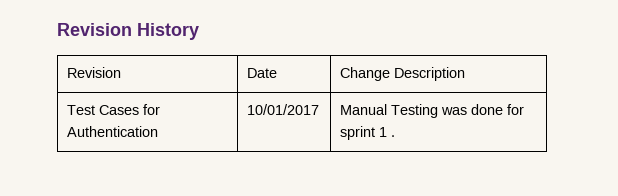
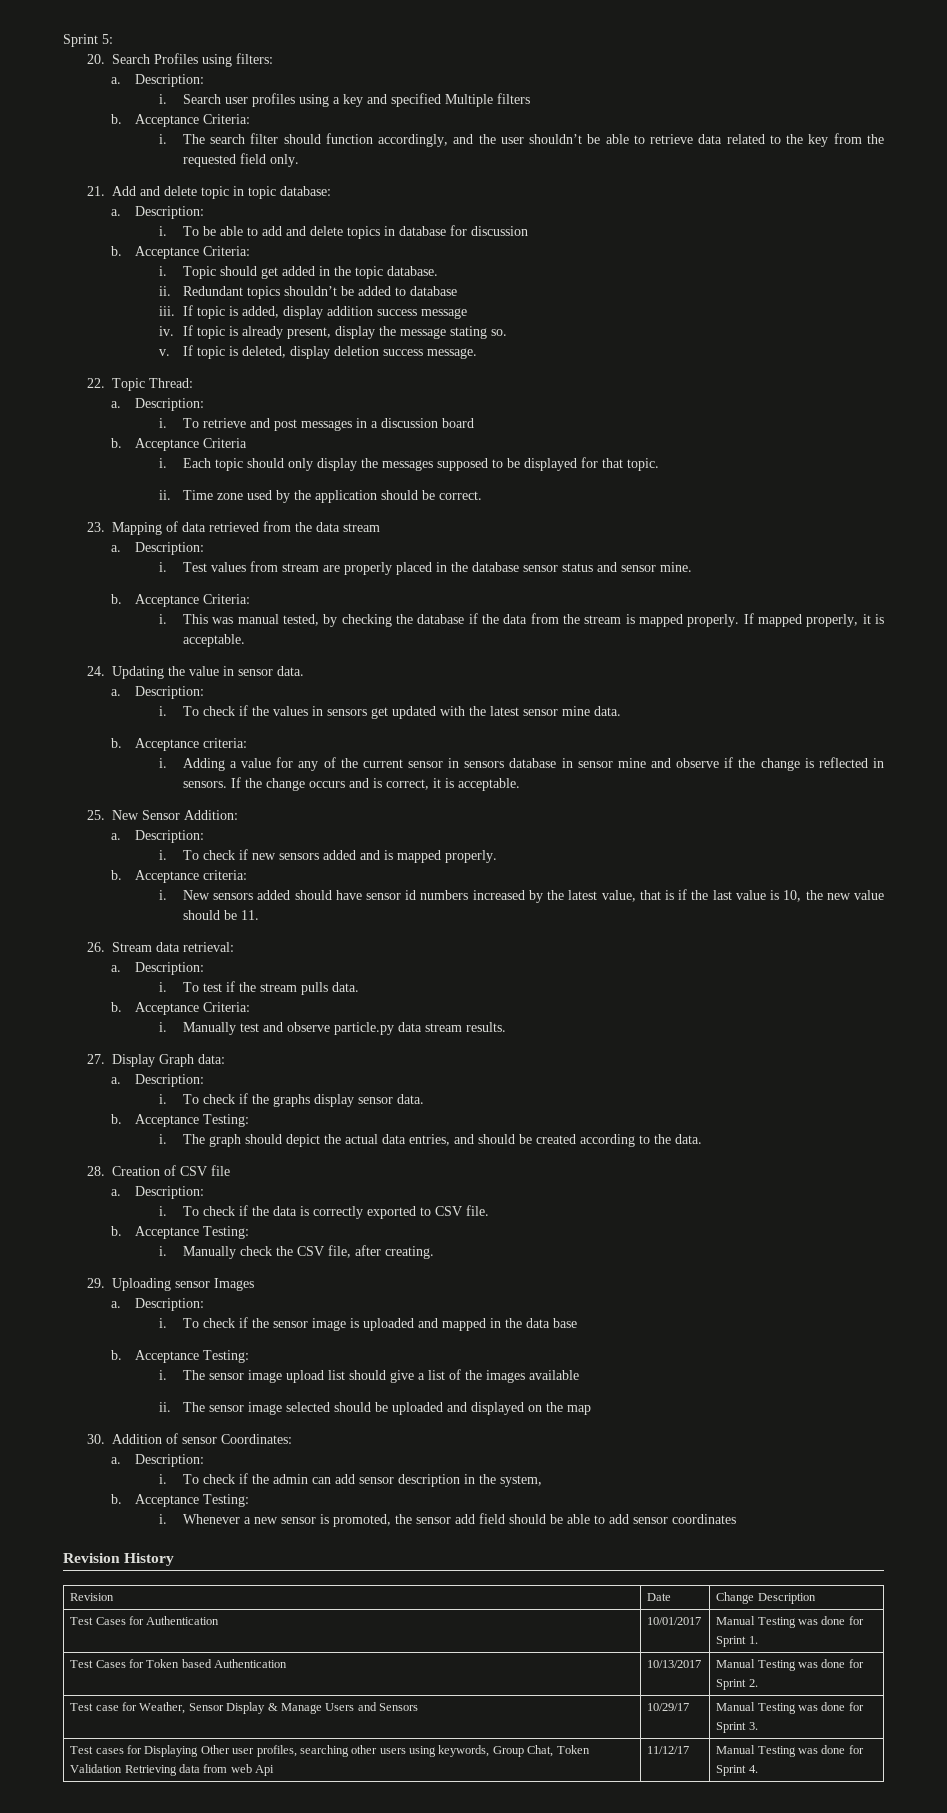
+ Sprint 5:
+ 20. Search Profiles using filters:
+ a. Description:
+ i. Search user profiles using a key and specified Multiple filters
+ b. Acceptance Criteria:
+ i. The search filter should function accordingly, and the user shouldn’t be able to retrieve data related to the key from the requested field only.
+ 21. Add and delete topic in topic database:
+ a. Description:
+ i. To be able to add and delete topics in database for discussion
+ b. Acceptance Criteria:
+ i. Topic should get added in the topic database.
+ ii. Redundant topics shouldn’t be added to database
+ iii. If topic is added, display addition success message
+ iv. If topic is already present, display the message stating so.
+ v. If topic is deleted, display deletion success message.
+ 22. Topic Thread:
+ a. Description:
+ i. To retrieve and post messages in a discussion board
+ b. Acceptance Criteria
+ i. Each topic should only display the messages supposed to be displayed for that topic.
+ ii. Time zone used by the application should be correct.
+ 23. Mapping of data retrieved from the data stream
+ a. Description:
+ i. Test values from stream are properly placed in the database sensor status and sensor mine.
+ b. Acceptance Criteria:
+ i. This was manual tested, by checking the database if the data from the stream is mapped properly. If mapped properly, it is acceptable.
+ 24. Updating the value in sensor data.
+ a. Description:
+ i. To check if the values in sensors get updated with the latest sensor mine data.
+ b. Acceptance criteria:
+ i. Adding a value for any of the current sensor in sensors database in sensor mine and observe if the change is reflected in sensors. If the change occurs and is correct, it is acceptable.
+ 25. New Sensor Addition:
+ a. Description:
+ i. To check if new sensors added and is mapped properly.
+ b. Acceptance criteria:
+ i. New sensors added should have sensor id numbers increased by the latest value, that is if the last value is 10, the new value should be 11.
+ 26. Stream data retrieval:
+ a. Description:
+ i. To test if the stream pulls data.
+ b. Acceptance Criteria:
+ i. Manually test and observe particle.py data stream results.
+ 27. Display Graph data:
+ a. Description:
+ i. To check if the graphs display sensor data.
+ b. Acceptance Testing:
+ i. The graph should depict the actual data entries, and should be created according to the data.
+ 28. Creation of CSV file
+ a. Description:
+ i. To check if the data is correctly exported to CSV file.
+ b. Acceptance Testing:
+ i. Manually check the CSV file, after creating.
+ 29. Uploading sensor Images
+ a. Description:
+ i. To check if the sensor image is uploaded and mapped in the data base
+ b. Acceptance Testing:
+ i. The sensor image upload list should give a list of the images available
+ ii. The sensor image selected should be uploaded and displayed on the map
+ 30. Addition of sensor Coordinates:
+ a. Description:
+ i. To check if the admin can add sensor description in the system,
+ b. Acceptance Testing:
+ i. Whenever a new sensor is promoted, the sensor add field should be able to add sensor coordinates
- Test Cases for Authentication | 10/01/2017 | Manual Testing was done for sprint 1 .
+ Test Cases for Authentication | 10/01/2017 | Manual Testing was done for Sprint 1.
+ Test Cases for Token based Authentication | 10/13/2017 | Manual Testing was done for Sprint 2.
+ Test case for Weather, Sensor Display & Manage Users and Sensors | 10/29/17 | Manual Testing was done for Sprint 3.
+ Test cases for Displaying Other user profiles, searching other users using keywords, Group Chat, Token Validation Retrieving data from web Api | 11/12/17 | Manual Testing was done for Sprint 4.

